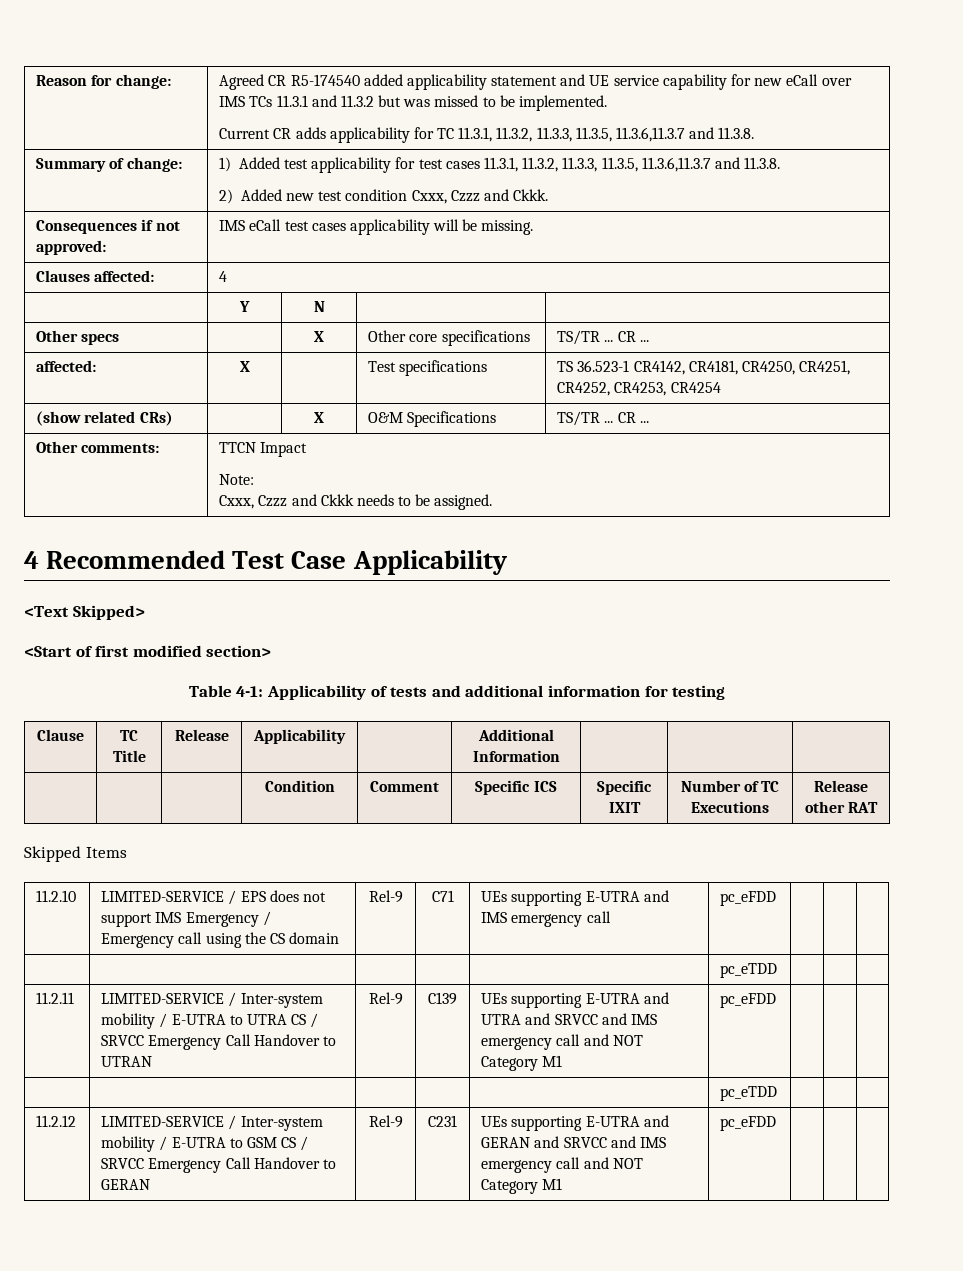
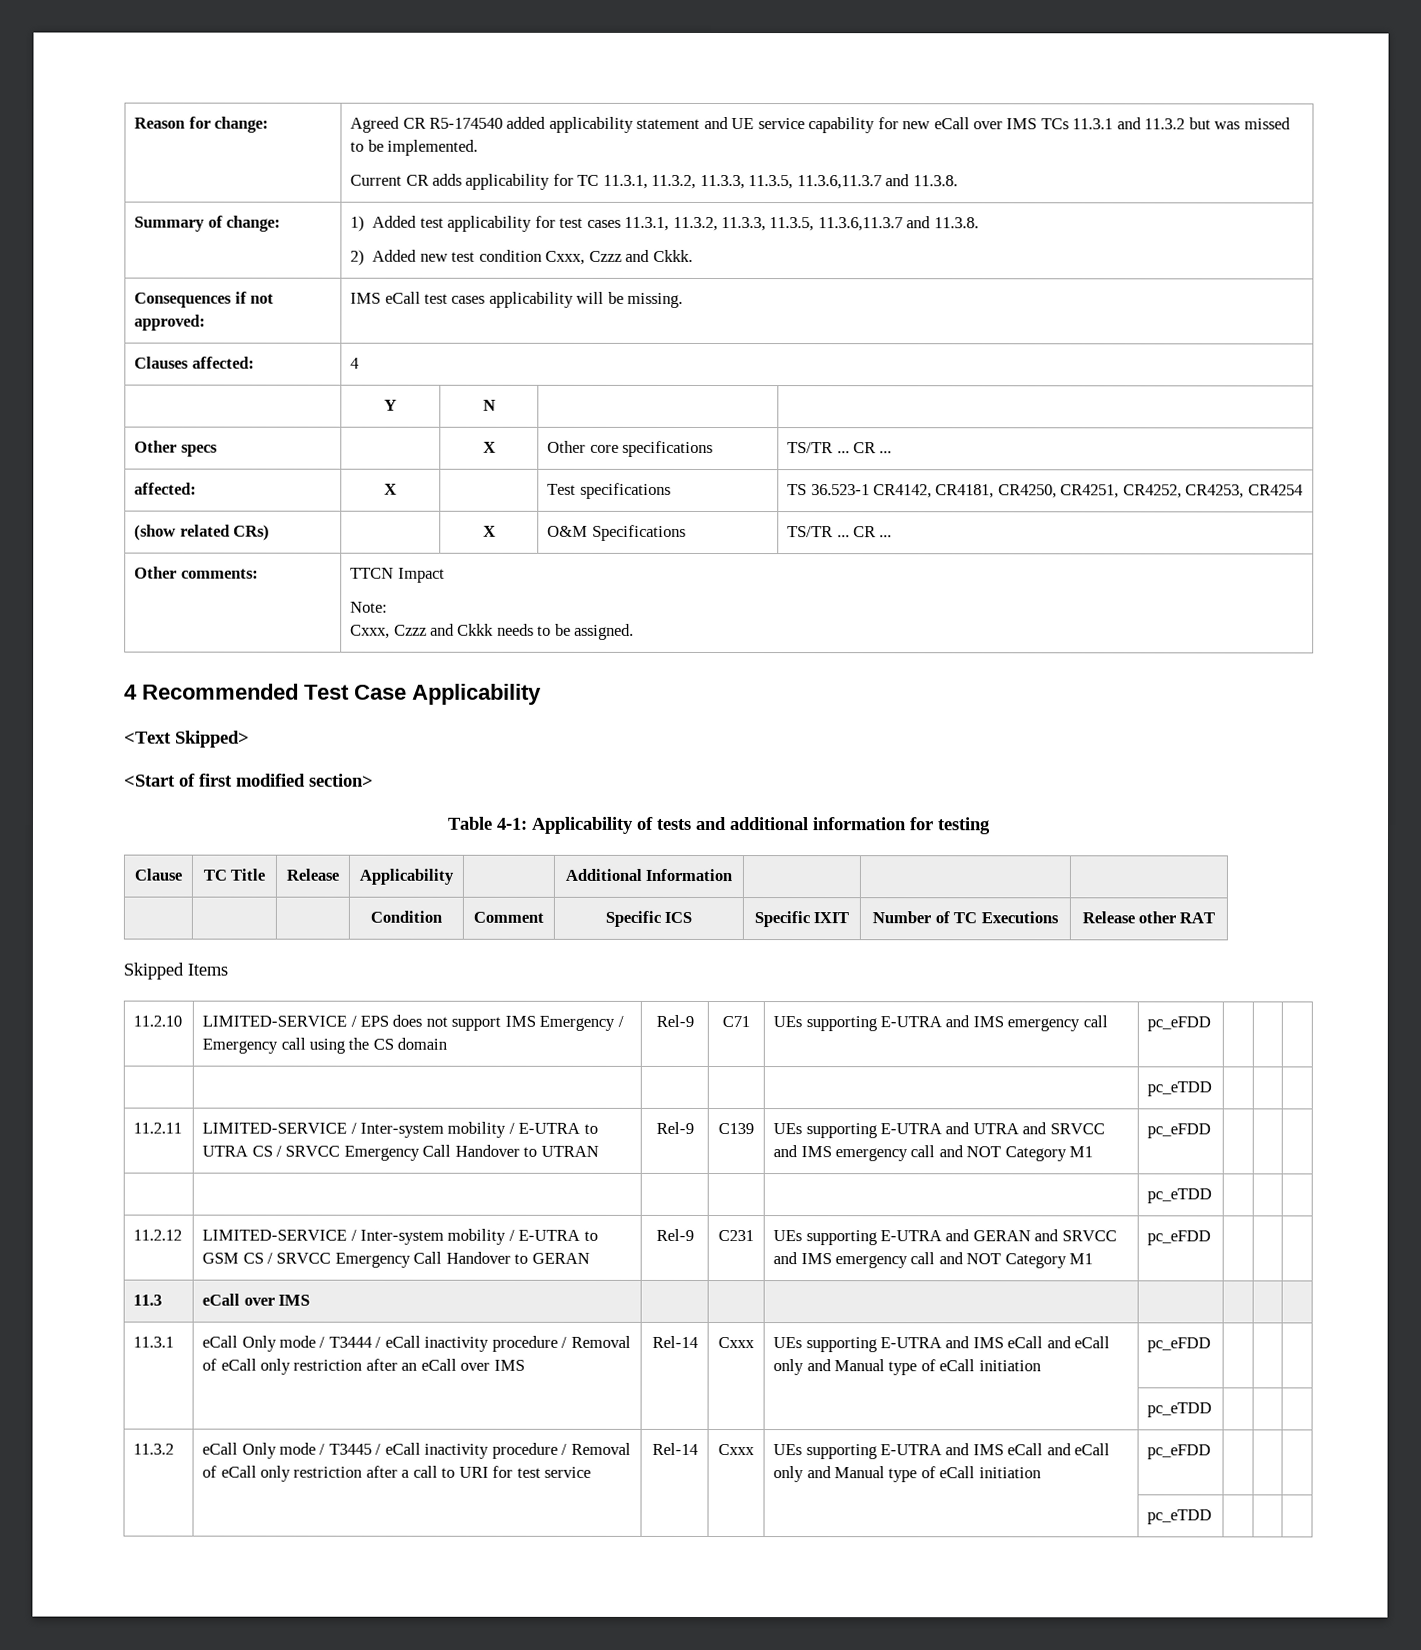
+ 11.3 | eCall over IMS | | | | | | |
+ 11.3.1 | eCall Only mode / T3444 / eCall inactivity procedure / Removal of eCall only restriction after an eCall over IMS | Rel-14 | Cxxx | UEs supporting E-UTRA and IMS eCall and eCall only and Manual type of eCall initiation | pc_eFDD | | |
+ | | | | | pc_eTDD | | |
+ 11.3.2 | eCall Only mode / T3445 / eCall inactivity procedure / Removal of eCall only restriction after a call to URI for test service | Rel-14 | Cxxx | UEs supporting E-UTRA and IMS eCall and eCall only and Manual type of eCall initiation | pc_eFDD | | |
+ | | | | | pc_eTDD | | |

